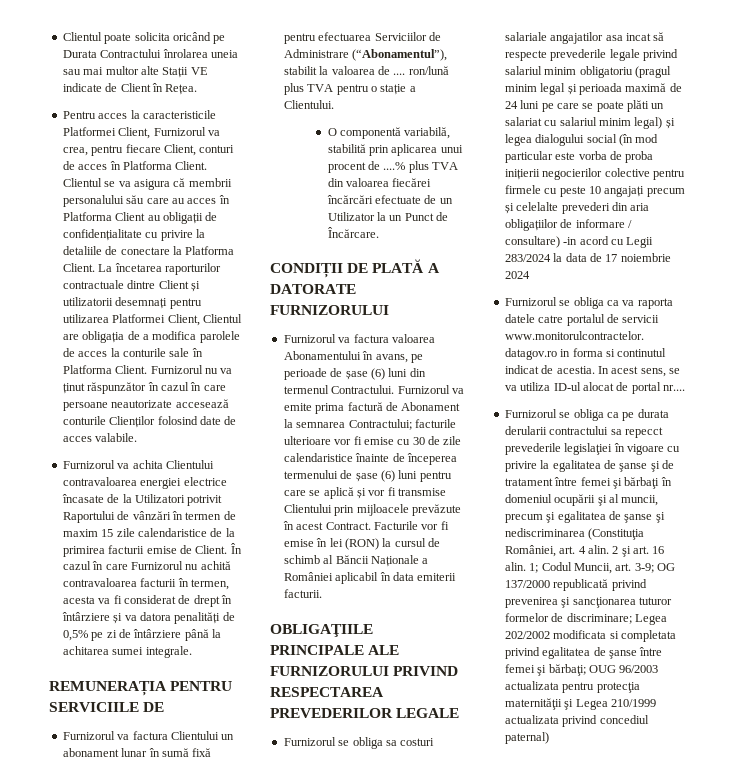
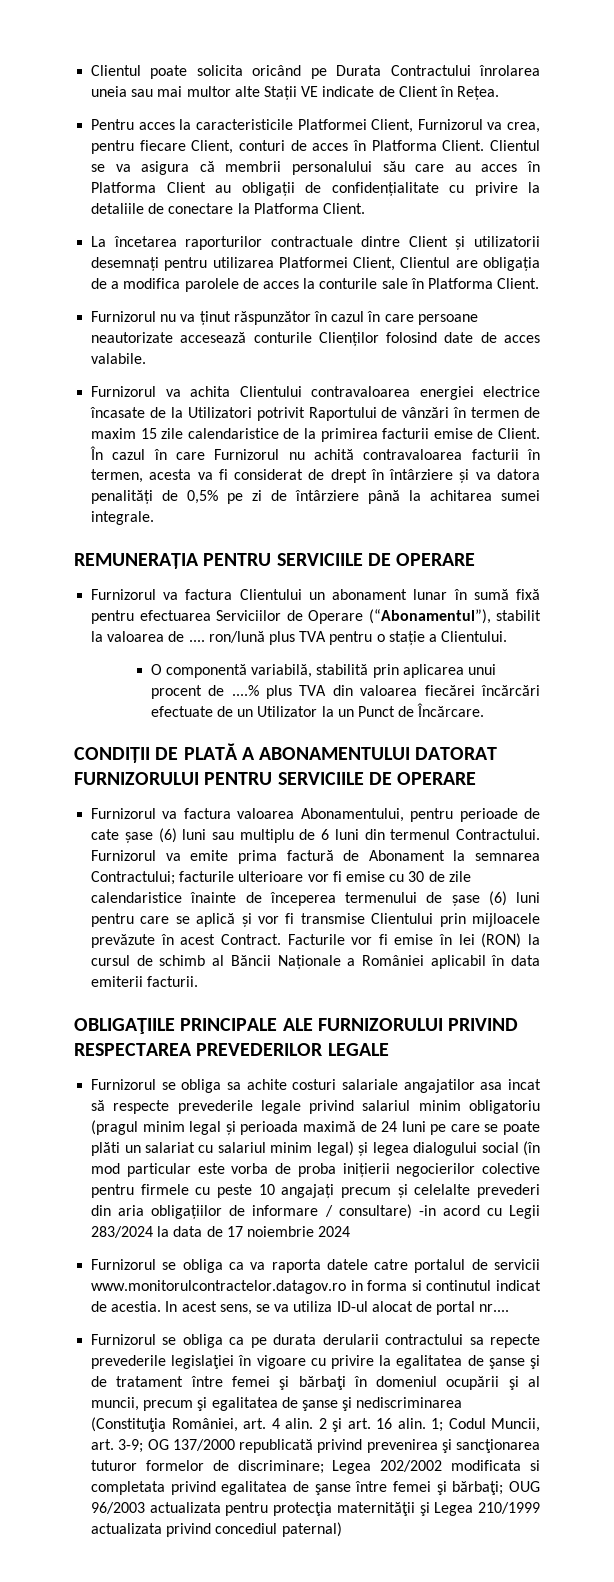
- Clientul se va asigura că membrii personalului său care au acces în Platforma Client au obligații de confidențialitate cu privire la detaliile de conectare la Platforma Client. La încetarea raporturilor contractuale dintre Client și utilizatorii desemnați pentru utilizarea Platformei Client, Clientul are obligația de a modifica parolele de acces la conturile sale în Platforma Client. Furnizorul nu va ținut răspunzător în cazul în care persoane neautorizate accesează conturile Clienților folosind date de acces valabile.
+ Clientul se va asigura că membrii personalului său care au acces în Platforma Client au obligații de confidențialitate cu privire la detaliile de conectare la Platforma Client.
+ La încetarea raporturilor contractuale dintre Client și utilizatorii desemnați pentru utilizarea Platformei Client, Clientul are obligația de a modifica parolele de acces la conturile sale în Platforma Client.
+ Furnizorul nu va ținut răspunzător în cazul în care persoane neautorizate accesează conturile Clienților folosind date de acces valabile.
- REMUNERAȚIA PENTRU SERVICIILE DE
+ REMUNERAȚIA PENTRU SERVICIILE DE OPERARE
- Furnizorul va factura Clientului un abonament lunar în sumă fixă pentru efectuarea Serviciilor de Administrare (“Abonamentul”), stabilit la valoarea de .... ron/lună plus TVA pentru o stație a Clientului.
+ Furnizorul va factura Clientului un abonament lunar în sumă fixă pentru efectuarea Serviciilor de Operare (“Abonamentul”), stabilit la valoarea de .... ron/lună plus TVA pentru o stație a Clientului.
- CONDIȚII DE PLATĂ A DATORATE FURNIZORULUI
+ CONDIȚII DE PLATĂ A ABONAMENTULUI DATORAT FURNIZORULUI PENTRU SERVICIILE DE OPERARE
- Furnizorul va factura valoarea Abonamentului în avans, pe perioade de șase (6) luni din termenul Contractului.
+ Furnizorul va factura valoarea Abonamentului, pentru perioade de cate șase (6) luni sau multiplu de 6 luni din termenul Contractului.
- Furnizorul se obliga sa costuri salariale angajatilor asa incat să respecte prevederile legale privind salariul minim obligatoriu (pragul minim legal și perioada maximă de 24 luni pe care se poate plăti un salariat cu salariul minim legal) și legea dialogului social (în mod particular este vorba de proba inițierii negocierilor colective pentru firmele cu peste 10 angajați precum și celelalte prevederi din aria obligațiilor de informare / consultare) -in acord cu Legii 283/2024 la data de 17 noiembrie 2024
+ Furnizorul se obliga sa achite costuri salariale angajatilor asa incat să respecte prevederile legale privind salariul minim obligatoriu (pragul minim legal și perioada maximă de 24 luni pe care se poate plăti un salariat cu salariul minim legal) și legea dialogului social (în mod particular este vorba de proba inițierii negocierilor colective pentru firmele cu peste 10 angajați precum și celelalte prevederi din aria obligațiilor de informare / consultare) -in acord cu Legii 283/2024 la data de 17 noiembrie 2024
- Furnizorul se obliga ca pe durata derularii contractului sa repecct prevederile legislaţiei în vigoare cu privire la egalitatea de şanse şi de tratament între femei şi bărbaţi în domeniul ocupării şi al muncii, precum şi egalitatea de şanse şi nediscriminarea (Constituţia României, art. 4 alin.
+ Furnizorul se obliga ca pe durata derularii contractului sa repecte prevederile legislaţiei în vigoare cu privire la egalitatea de şanse şi de tratament între femei şi bărbaţi în domeniul ocupării şi al muncii, precum şi egalitatea de şanse şi nediscriminarea (Constituţia României, art. 4 alin.

